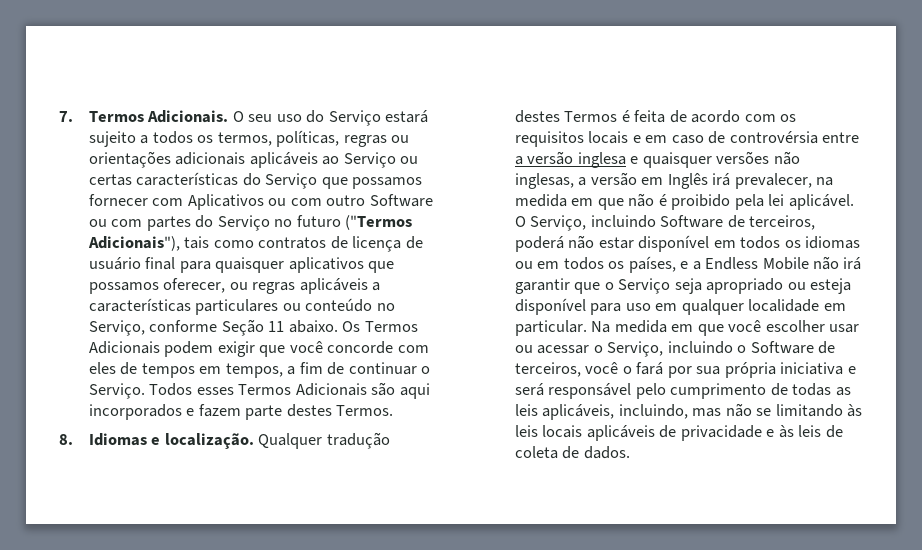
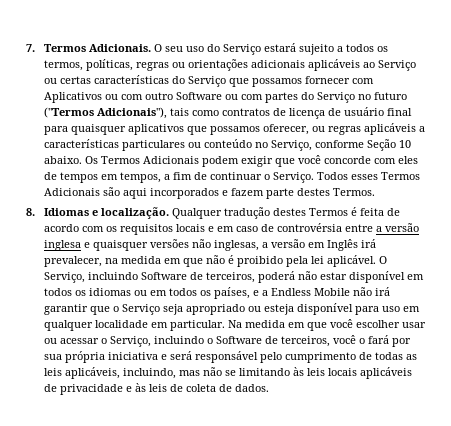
- O seu uso do Serviço estará sujeito a todos os termos, políticas, regras ou orientações adicionais aplicáveis ao Serviço ou certas características do Serviço que possamos fornecer com Aplicativos ou com outro Software ou com partes do Serviço no futuro ("Termos Adicionais"), tais como contratos de licença de usuário final para quaisquer aplicativos que possamos oferecer, ou regras aplicáveis a características particulares ou conteúdo no Serviço, conforme Seção 11 abaixo.
+ O seu uso do Serviço estará sujeito a todos os termos, políticas, regras ou orientações adicionais aplicáveis ao Serviço ou certas características do Serviço que possamos fornecer com Aplicativos ou com outro Software ou com partes do Serviço no futuro ("Termos Adicionais"), tais como contratos de licença de usuário final para quaisquer aplicativos que possamos oferecer, ou regras aplicáveis a características particulares ou conteúdo no Serviço, conforme Seção 10 abaixo.

